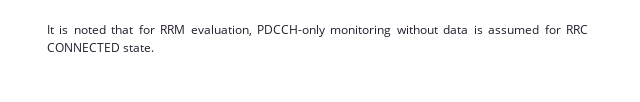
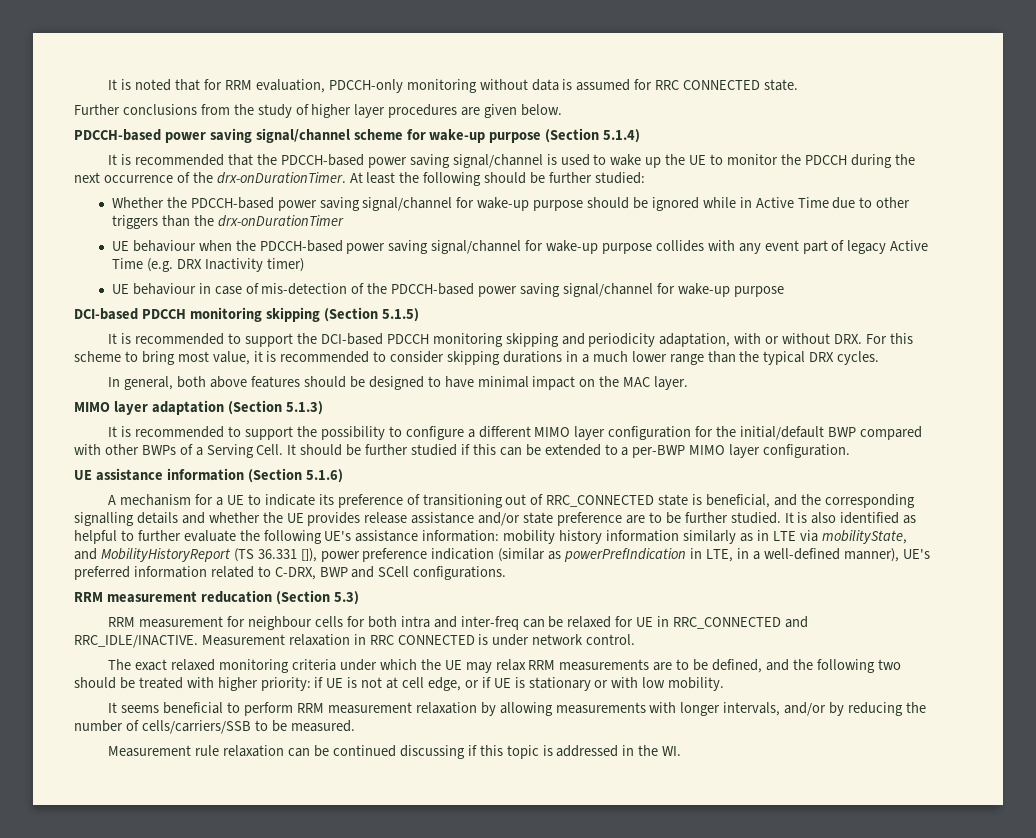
+ Further conclusions from the study of higher layer procedures are given below.
+ PDCCH-based power saving signal/channel scheme for wake-up purpose (Section 5.1.4)
+ It is recommended that the PDCCH-based power saving signal/channel is used to wake up the UE to monitor the PDCCH during the next occurrence of the drx-onDurationTimer. At least the following should be further studied:
+ Whether the PDCCH-based power saving signal/channel for wake-up purpose should be ignored while in Active Time due to other triggers than the drx-onDurationTimer
+ UE behaviour when the PDCCH-based power saving signal/channel for wake-up purpose collides with any event part of legacy Active Time (e.g. DRX Inactivity timer)
+ UE behaviour in case of mis-detection of the PDCCH-based power saving signal/channel for wake-up purpose
+ DCI-based PDCCH monitoring skipping (Section 5.1.5)
+ It is recommended to support the DCI-based PDCCH monitoring skipping and periodicity adaptation, with or without DRX. For this scheme to bring most value, it is recommended to consider skipping durations in a much lower range than the typical DRX cycles.
+ In general, both above features should be designed to have minimal impact on the MAC layer.
+ MIMO layer adaptation (Section 5.1.3)
+ It is recommended to support the possibility to configure a different MIMO layer configuration for the initial/default BWP compared with other BWPs of a Serving Cell. It should be further studied if this can be extended to a per-BWP MIMO layer configuration.
+ UE assistance information (Section 5.1.6)
+ A mechanism for a UE to indicate its preference of transitioning out of RRC_CONNECTED state is beneficial, and the corresponding signalling details and whether the UE provides release assistance and/or state preference are to be further studied. It is also identified as helpful to further evaluate the following UE's assistance information: mobility history information similarly as in LTE via mobilityState, and MobilityHistoryReport (TS 36.331 []), power preference indication (similar as powerPrefIndication in LTE, in a well-defined manner), UE's preferred information related to C-DRX, BWP and SCell configurations.
+ RRM measurement reducation (Section 5.3)
+ RRM measurement for neighbour cells for both intra and inter-freq can be relaxed for UE in RRC_CONNECTED and RRC_IDLE/INACTIVE. Measurement relaxation in RRC CONNECTED is under network control.
+ The exact relaxed monitoring criteria under which the UE may relax RRM measurements are to be defined, and the following two should be treated with higher priority: if UE is not at cell edge, or if UE is stationary or with low mobility.
+ It seems beneficial to perform RRM measurement relaxation by allowing measurements with longer intervals, and/or by reducing the number of cells/carriers/SSB to be measured.
+ Measurement rule relaxation can be continued discussing if this topic is addressed in the WI.

